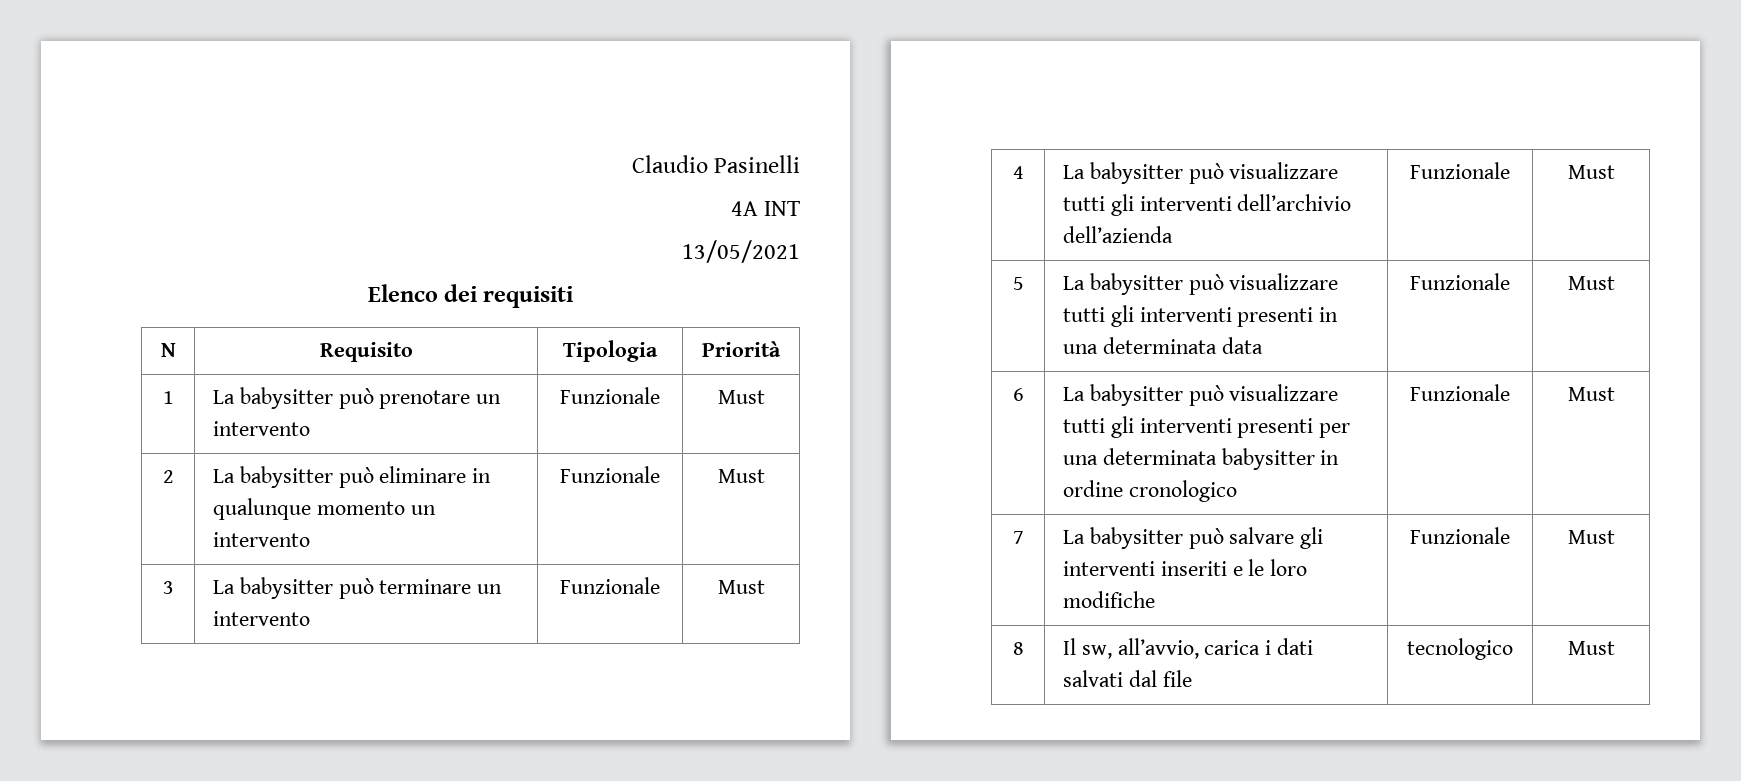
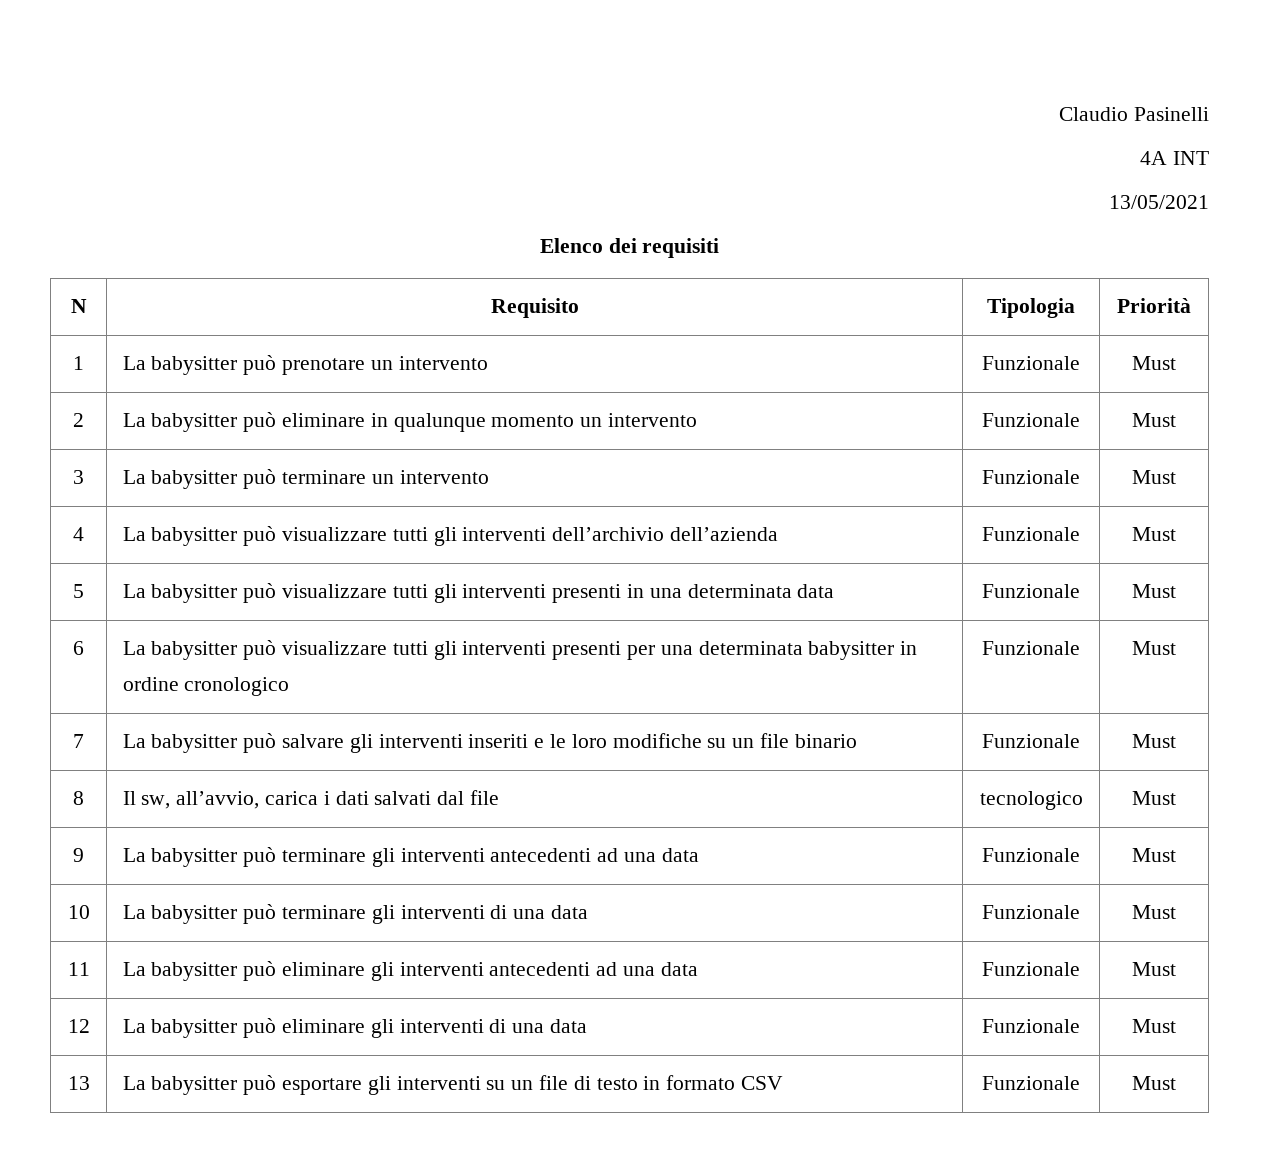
- 7 | La babysitter può salvare gli interventi inseriti e le loro modifiche | Funzionale | Must
+ 7 | La babysitter può salvare gli interventi inseriti e le loro modifiche su un file binario | Funzionale | Must
+ 9 | La babysitter può terminare gli interventi antecedenti ad una data | Funzionale | Must
+ 10 | La babysitter può terminare gli interventi di una data | Funzionale | Must
+ 11 | La babysitter può eliminare gli interventi antecedenti ad una data | Funzionale | Must
+ 12 | La babysitter può eliminare gli interventi di una data | Funzionale | Must
+ 13 | La babysitter può esportare gli interventi su un file di testo in formato CSV | Funzionale | Must

